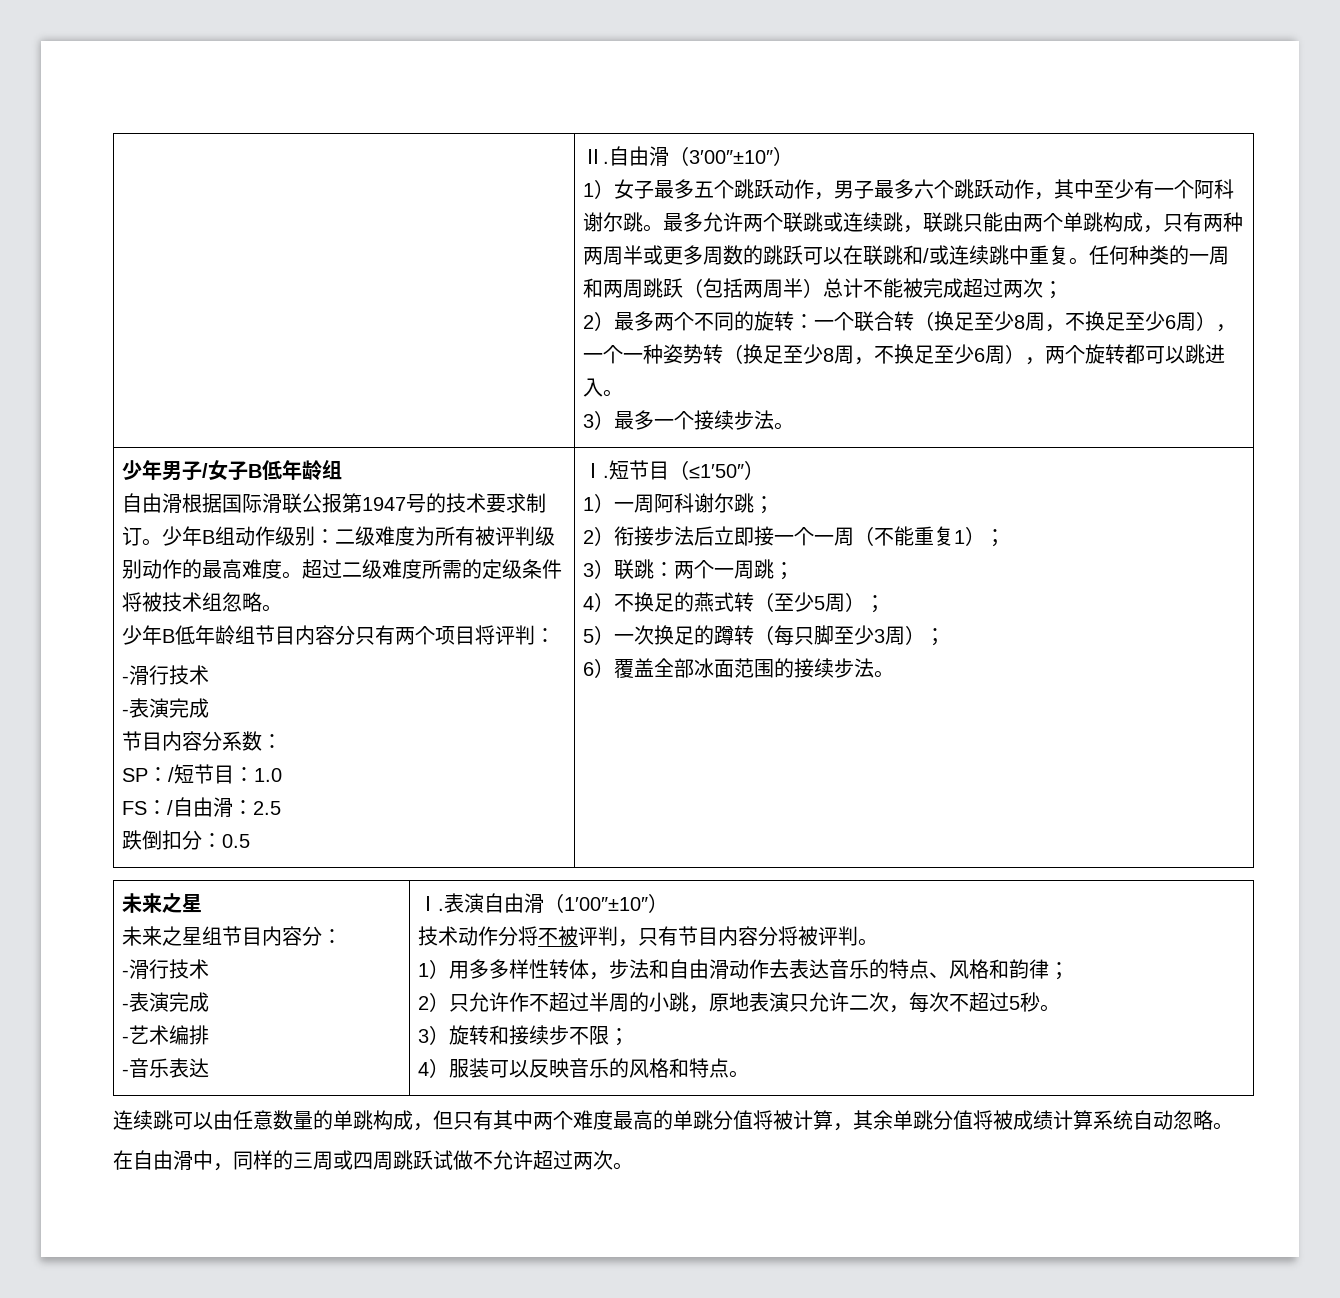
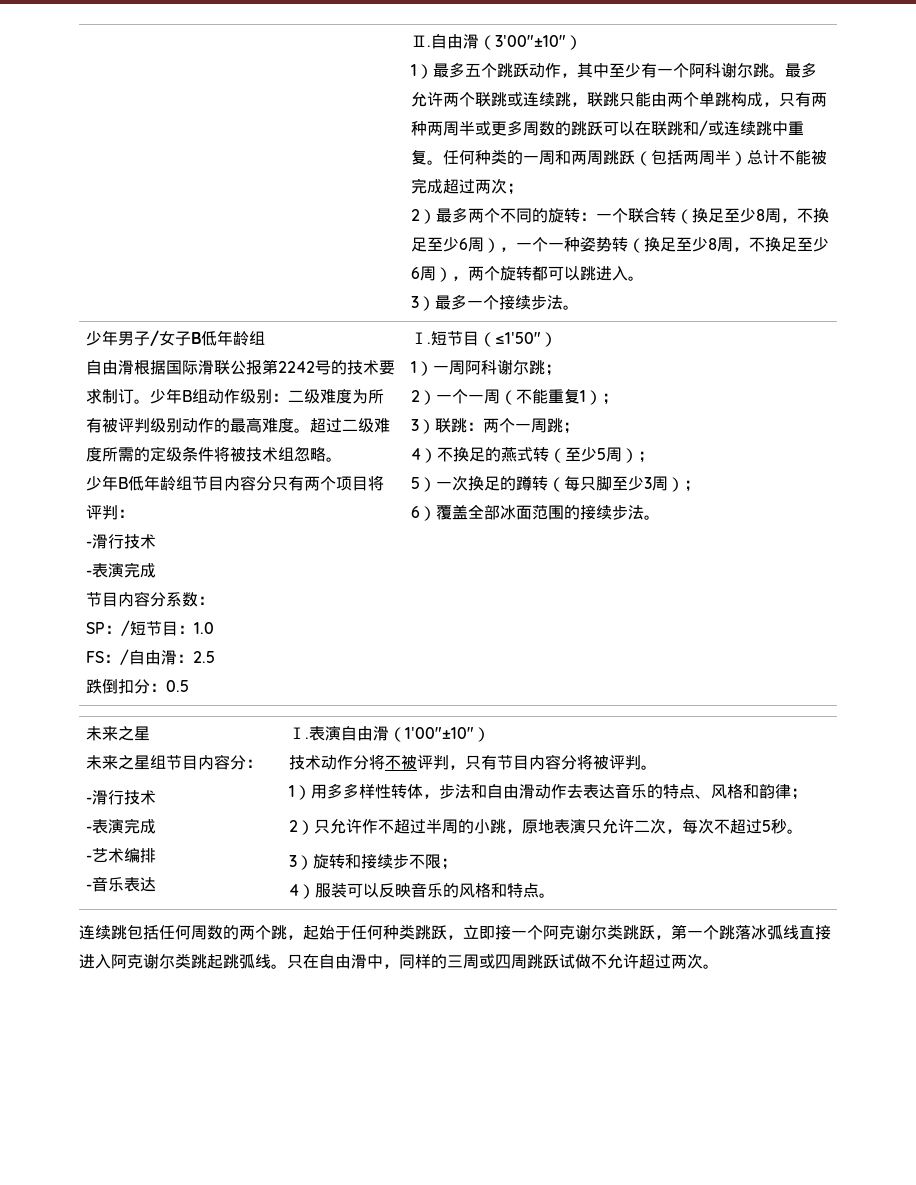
- 1）女子最多五个跳跃动作，男子最多六个跳跃动作，其中至少有一个阿科谢尔跳。
+ 1）最多五个跳跃动作，其中至少有一个阿科谢尔跳。
- 自由滑根据国际滑联公报第1947号的技术要求制订。
+ 自由滑根据国际滑联公报第2242号的技术要求制订。
- 2）衔接步法后立即接一个一周（不能重复1）；
+ 2）一个一周（不能重复1）；
- 连续跳可以由任意数量的单跳构成，但只有其中两个难度最高的单跳分值将被计算，其余单跳分值将被成绩计算系统自动忽略。
- 在自由滑中，同样的三周或四周跳跃试做不允许超过两次。
+ 连续跳包括任何周数的两个跳，起始于任何种类跳跃，立即接一个阿克谢尔类跳跃，第一个跳落冰弧线直接进入阿克谢尔类跳起跳弧线。只在自由滑中，同样的三周或四周跳跃试做不允许超过两次。

